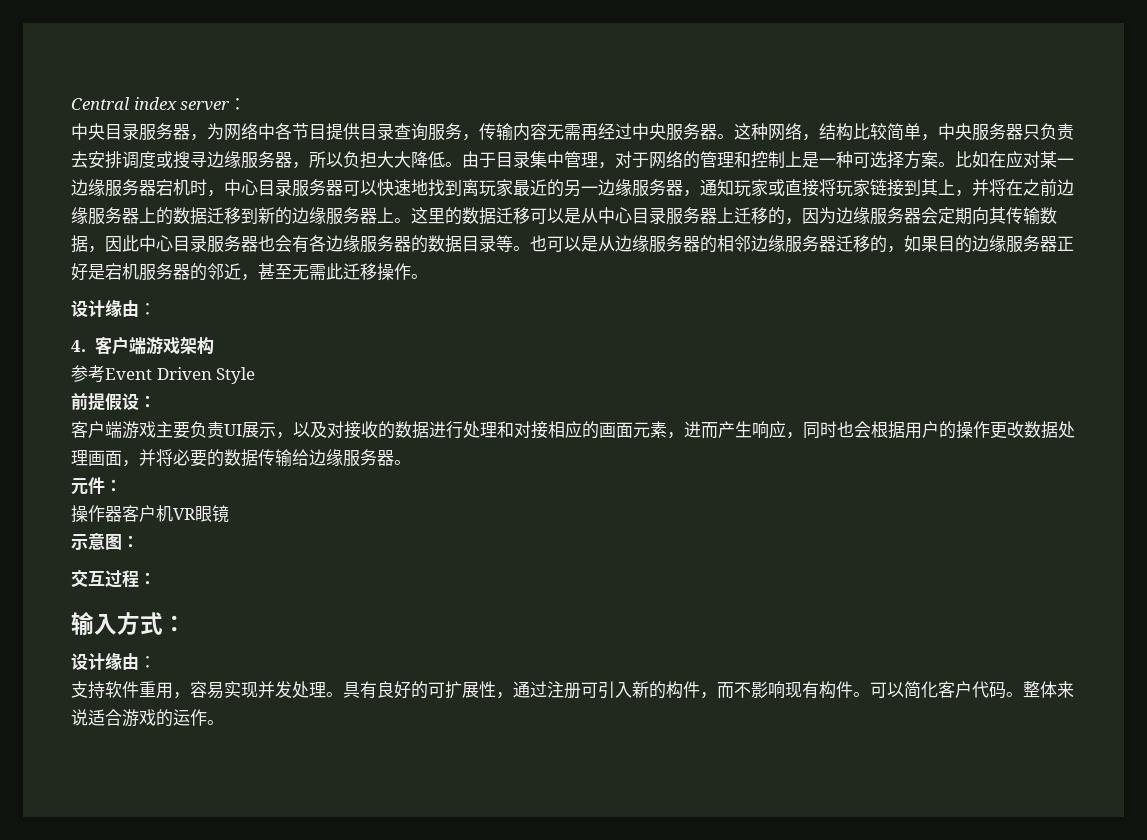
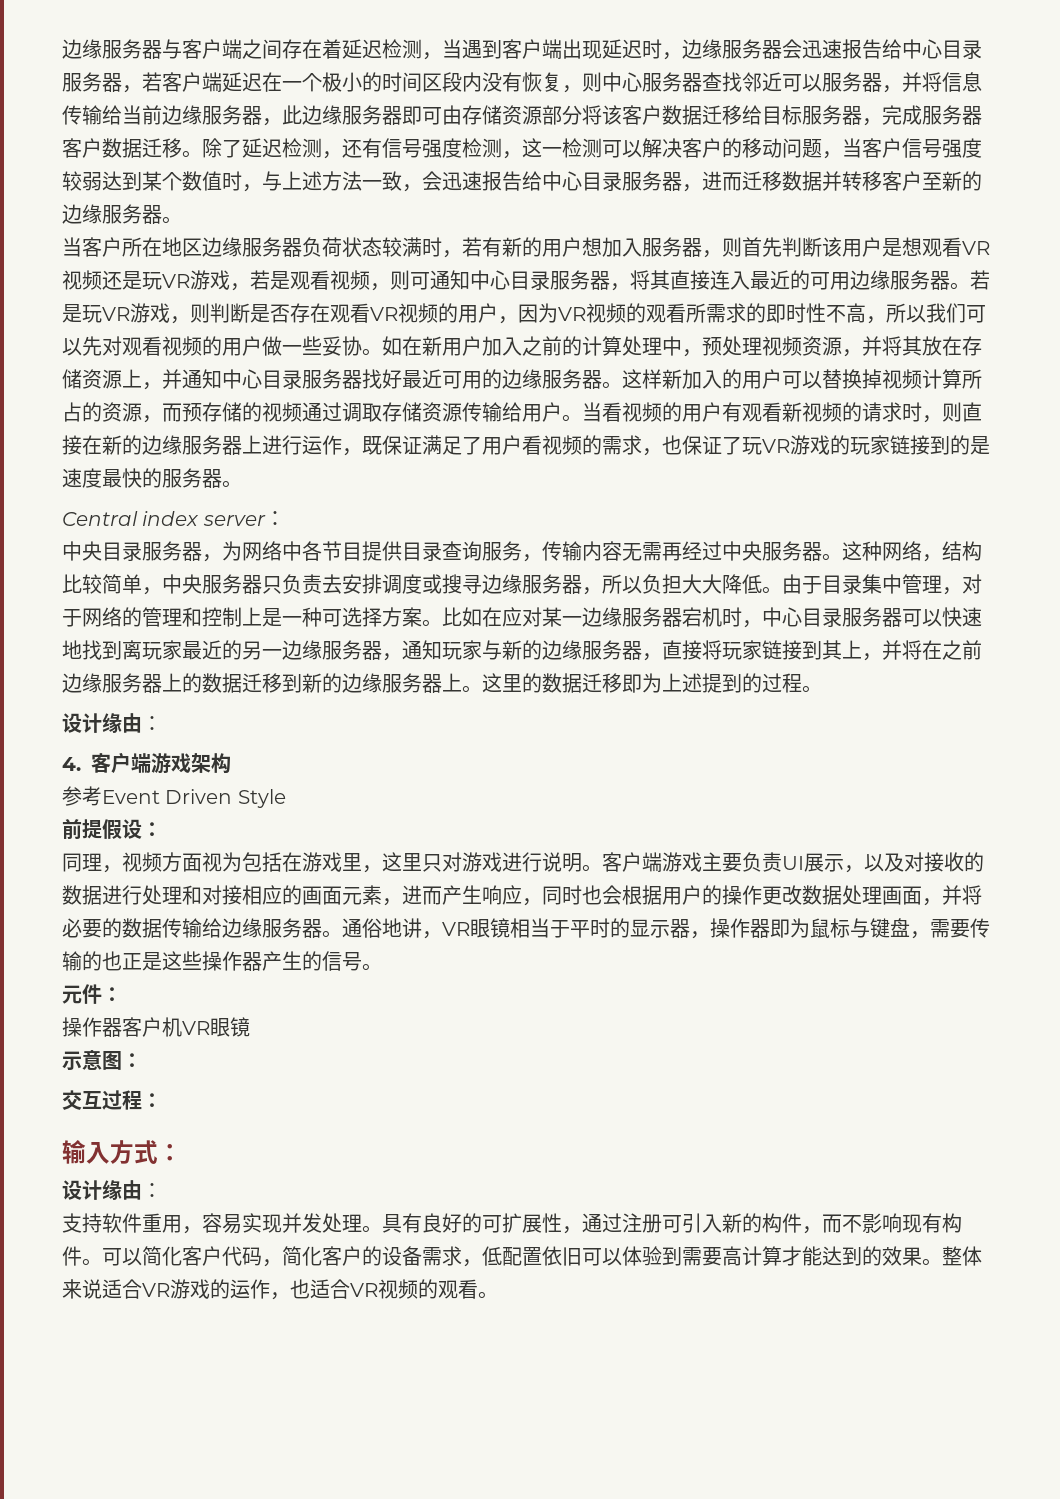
+ 边缘服务器与客户端之间存在着延迟检测，当遇到客户端出现延迟时，边缘服务器会迅速报告给中心目录服务器，若客户端延迟在一个极小的时间区段内没有恢复，则中心服务器查找邻近可以服务器，并将信息传输给当前边缘服务器，此边缘服务器即可由存储资源部分将该客户数据迁移给目标服务器，完成服务器客户数据迁移。除了延迟检测，还有信号强度检测，这一检测可以解决客户的移动问题，当客户信号强度较弱达到某个数值时，与上述方法一致，会迅速报告给中心目录服务器，进而迁移数据并转移客户至新的边缘服务器。
+ 当客户所在地区边缘服务器负荷状态较满时，若有新的用户想加入服务器，则首先判断该用户是想观看VR视频还是玩VR游戏，若是观看视频，则可通知中心目录服务器，将其直接连入最近的可用边缘服务器。若是玩VR游戏，则判断是否存在观看VR视频的用户，因为VR视频的观看所需求的即时性不高，所以我们可以先对观看视频的用户做一些妥协。如在新用户加入之前的计算处理中，预处理视频资源，并将其放在存储资源上，并通知中心目录服务器找好最近可用的边缘服务器。这样新加入的用户可以替换掉视频计算所占的资源，而预存储的视频通过调取存储资源传输给用户。当看视频的用户有观看新视频的请求时，则直接在新的边缘服务器上进行运作，既保证满足了用户看视频的需求，也保证了玩VR游戏的玩家链接到的是速度最快的服务器。
- 比如在应对某一边缘服务器宕机时，中心目录服务器可以快速地找到离玩家最近的另一边缘服务器，通知玩家或直接将玩家链接到其上，并将在之前边缘服务器上的数据迁移到新的边缘服务器上。
+ 比如在应对某一边缘服务器宕机时，中心目录服务器可以快速地找到离玩家最近的另一边缘服务器，通知玩家与新的边缘服务器，直接将玩家链接到其上，并将在之前边缘服务器上的数据迁移到新的边缘服务器上。
- 这里的数据迁移可以是从中心目录服务器上迁移的，因为边缘服务器会定期向其传输数据，因此中心目录服务器也会有各边缘服务器的数据目录等。也可以是从边缘服务器的相邻边缘服务器迁移的，如果目的边缘服务器正好是宕机服务器的邻近，甚至无需此迁移操作。
+ 这里的数据迁移即为上述提到的过程。
+ 同理，视频方面视为包括在游戏里，这里只对游戏进行说明。
+ 通俗地讲，VR眼镜相当于平时的显示器，操作器即为鼠标与键盘，需要传输的也正是这些操作器产生的信号。
- 可以简化客户代码。
+ 可以简化客户代码，简化客户的设备需求，低配置依旧可以体验到需要高计算才能达到的效果。
- 整体来说适合游戏的运作。
+ 整体来说适合VR游戏的运作，也适合VR视频的观看。

